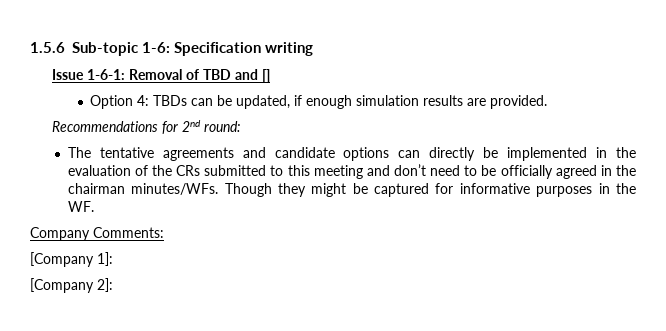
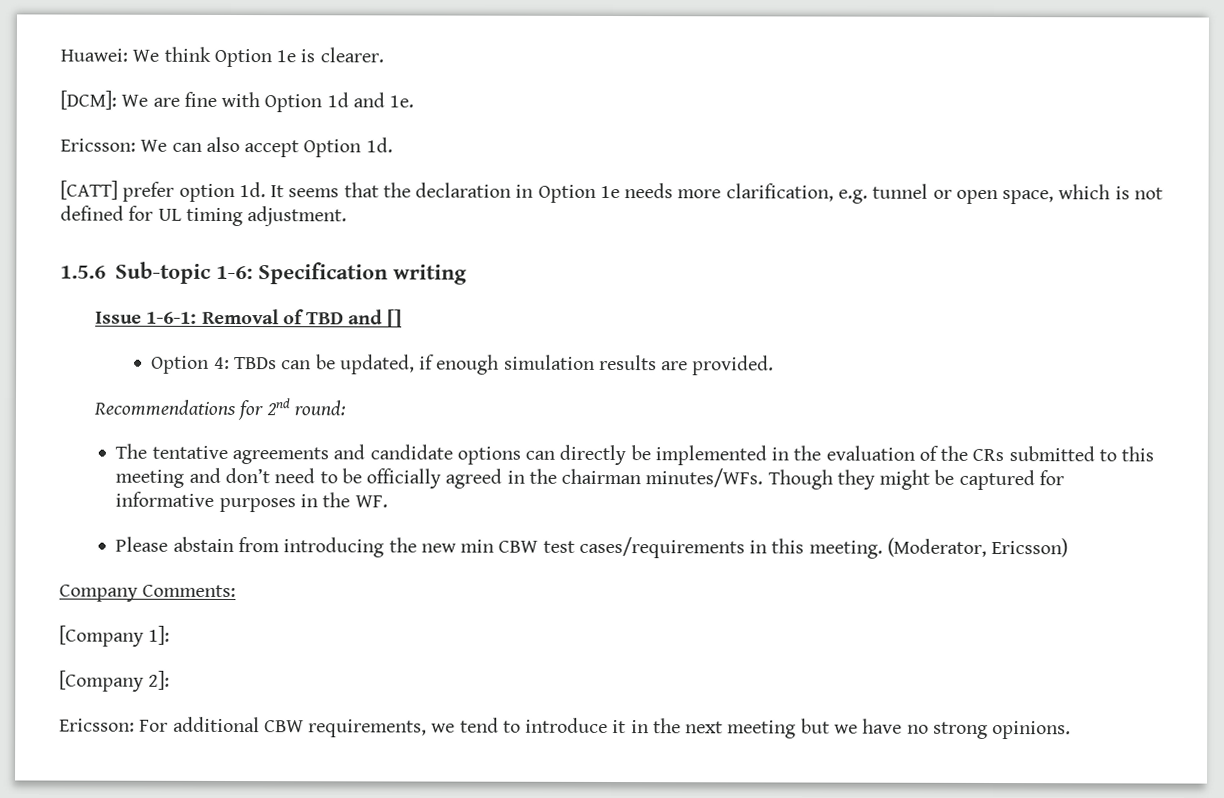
+ Huawei: We think Option 1e is clearer.
+ [DCM]: We are fine with Option 1d and 1e.
+ Ericsson: We can also accept Option 1d.
+ [CATT] prefer option 1d. It seems that the declaration in Option 1e needs more clarification, e.g. tunnel or open space, which is not defined for UL timing adjustment.
+ Please abstain from introducing the new min CBW test cases/requirements in this meeting. (Moderator, Ericsson)
+ Ericsson: For additional CBW requirements, we tend to introduce it in the next meeting but we have no strong opinions.

